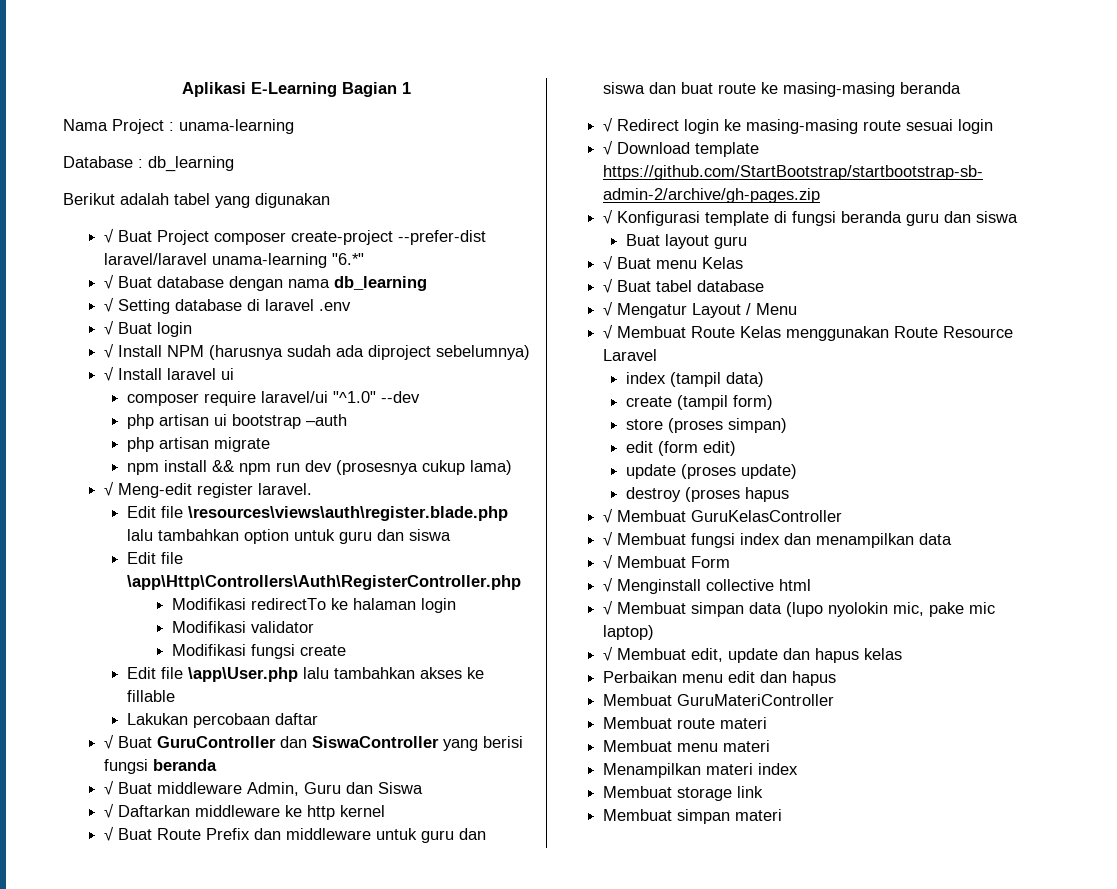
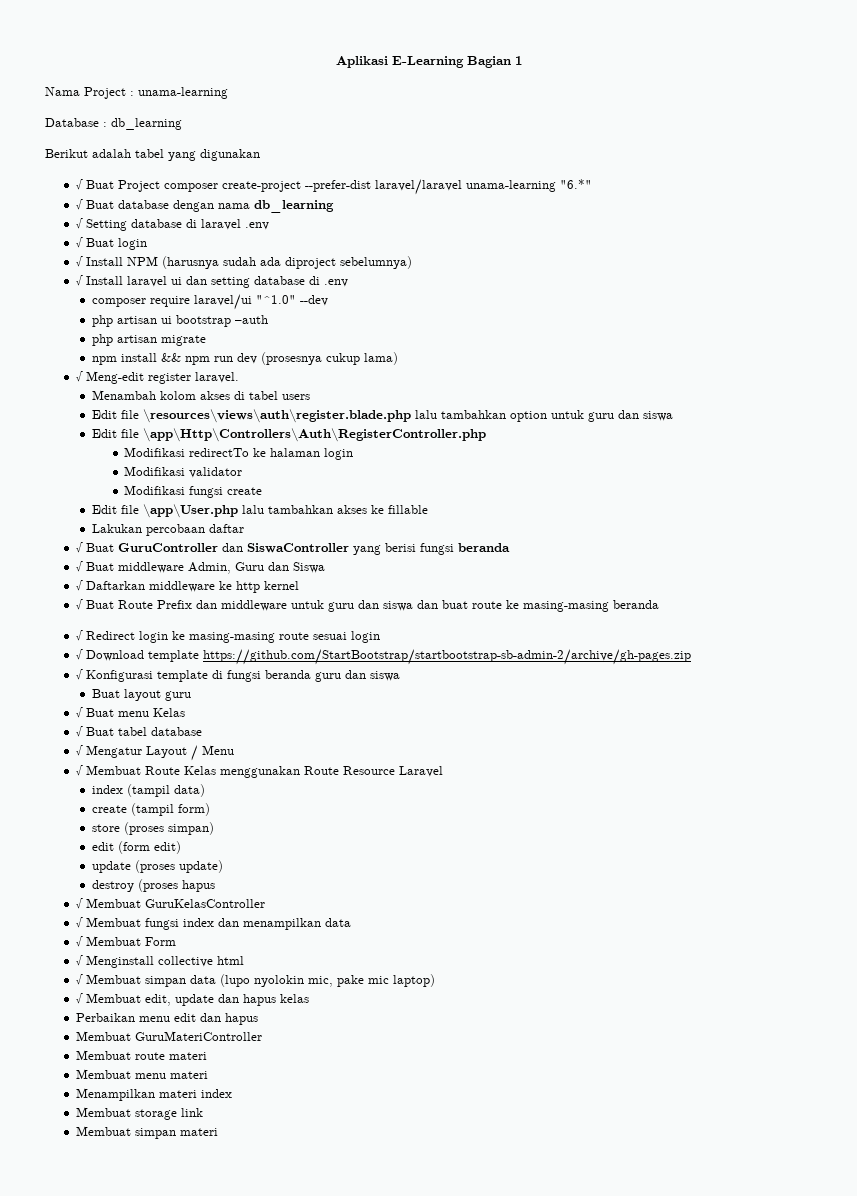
- √ Install laravel ui
+ √ Install laravel ui dan setting database di .env
+ Menambah kolom akses di tabel users

